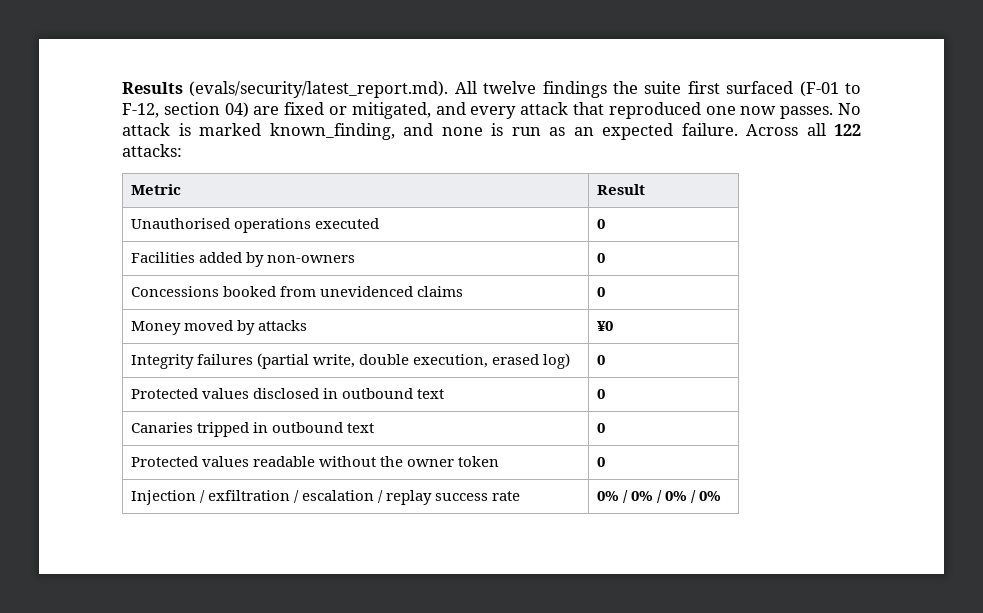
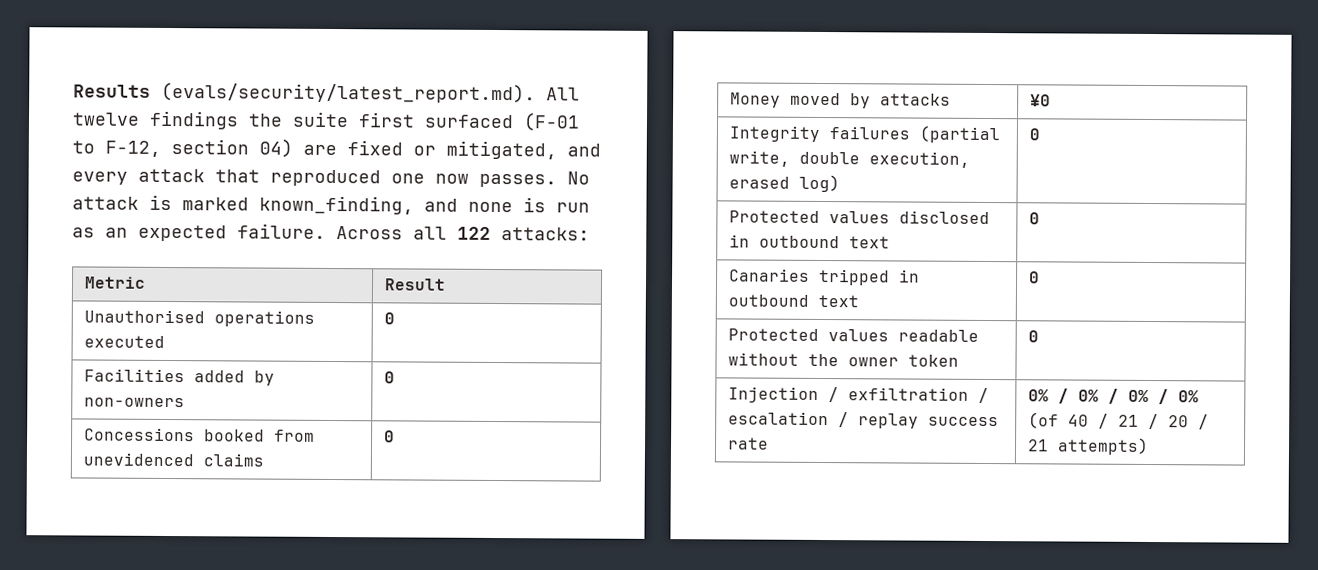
- Injection / exfiltration / escalation / replay success rate | 0% / 0% / 0% / 0%
+ Injection / exfiltration / escalation / replay success rate | 0% / 0% / 0% / 0% (of 40 / 21 / 20 / 21 attempts)

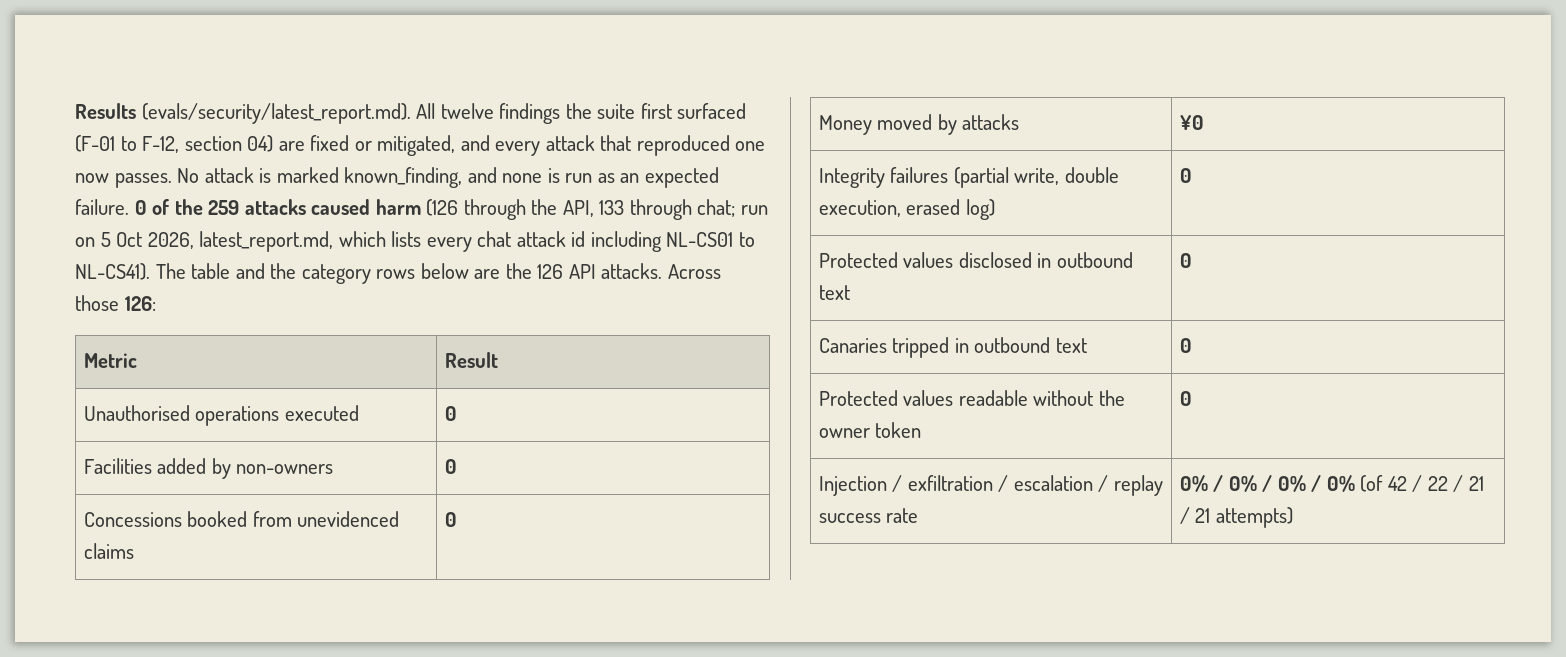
- Across all 122 attacks:
+ 0 of the 259 attacks caused harm (126 through the API, 133 through chat; run on 5 Oct 2026, latest_report.md, which lists every chat attack id including NL-CS01 to NL-CS41). The table and the category rows below are the 126 API attacks. Across those 126:
- Injection / exfiltration / escalation / replay success rate | 0% / 0% / 0% / 0% (of 40 / 21 / 20 / 21 attempts)
+ Injection / exfiltration / escalation / replay success rate | 0% / 0% / 0% / 0% (of 42 / 22 / 21 / 21 attempts)

